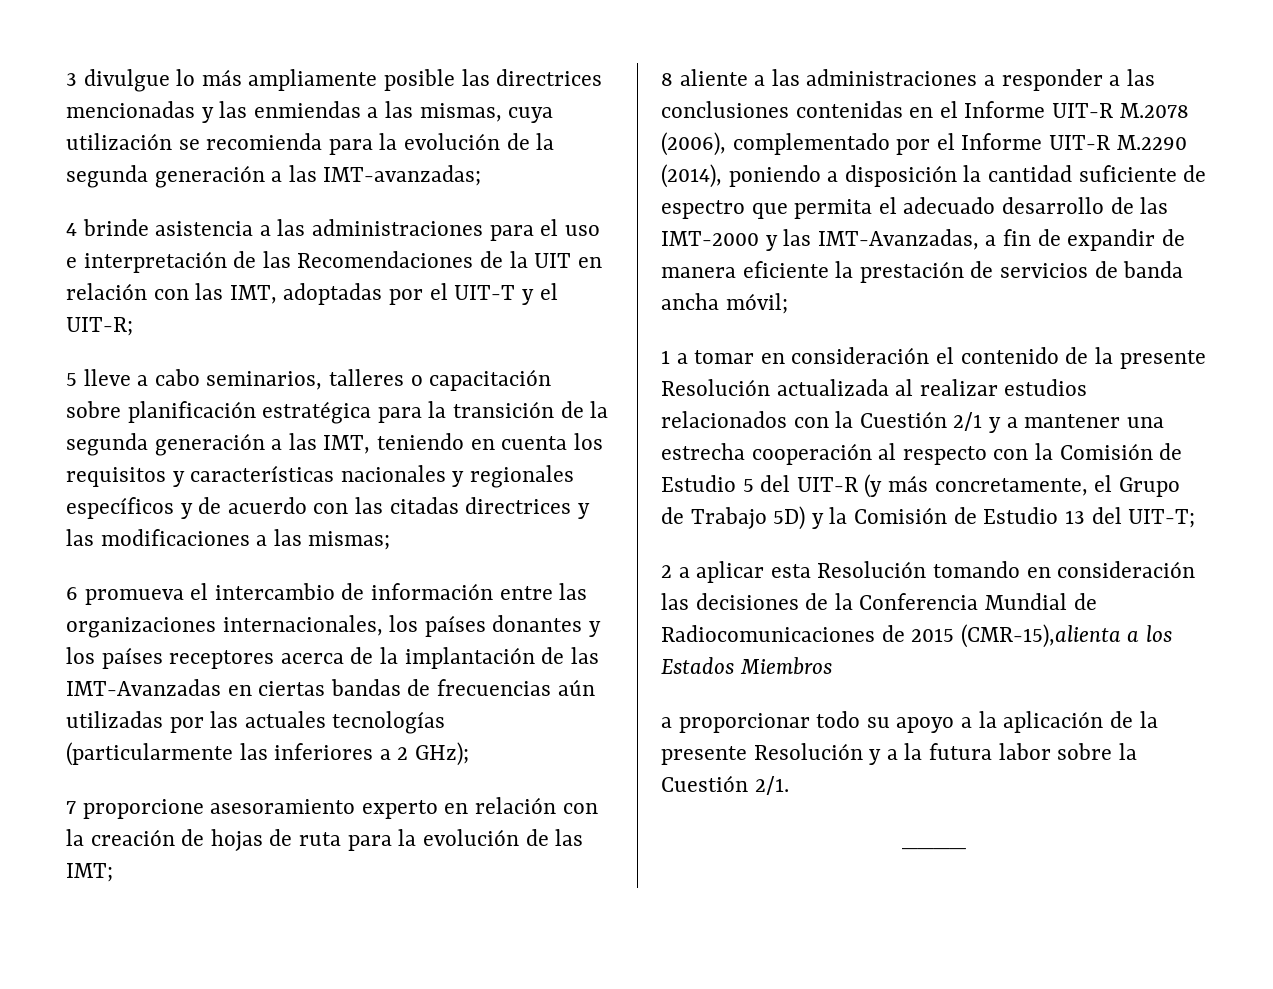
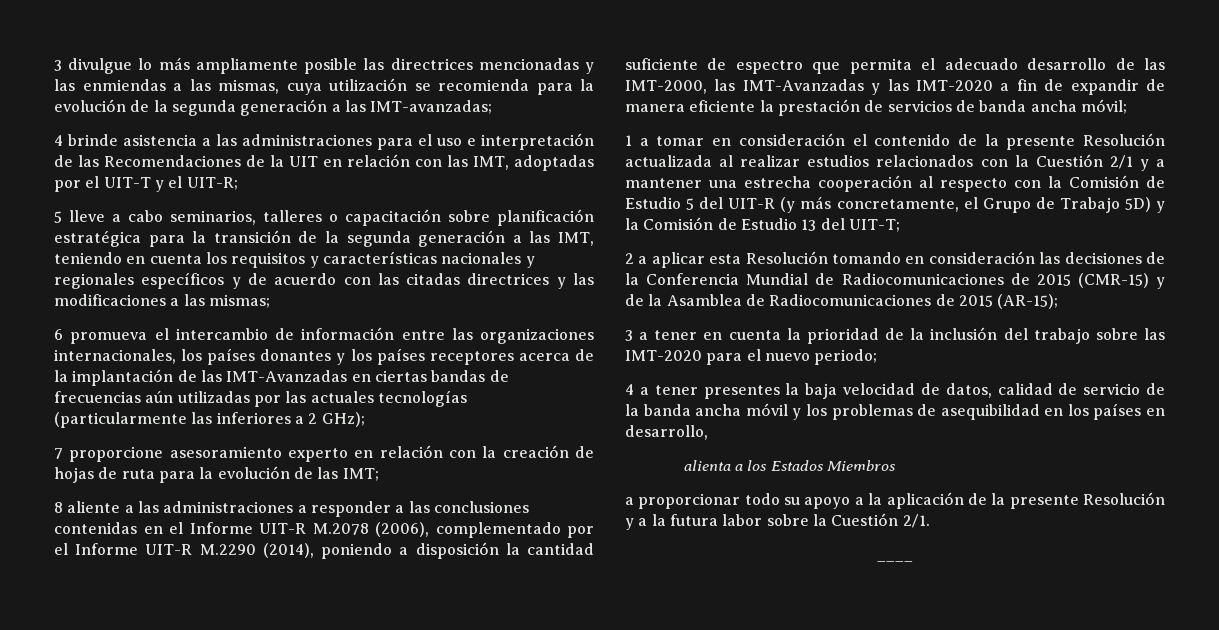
- 8 aliente a las administraciones a responder a las conclusiones contenidas en el Informe UIT-R M.2078 (2006), complementado por el Informe UIT-R M.2290 (2014), poniendo a disposición la cantidad suficiente de espectro que permita el adecuado desarrollo de las IMT-2000 y las IMT-Avanzadas, a fin de expandir de manera eficiente la prestación de servicios de banda ancha móvil;
+ 8 aliente a las administraciones a responder a las conclusiones contenidas en el Informe UIT-R M.2078 (2006), complementado por el Informe UIT-R M.2290 (2014), poniendo a disposición la cantidad suficiente de espectro que permita el adecuado desarrollo de las IMT-2000, las IMT-Avanzadas y las IMT-2020 a fin de expandir de manera eficiente la prestación de servicios de banda ancha móvil;
- 2 a aplicar esta Resolución tomando en consideración las decisiones de la Conferencia Mundial de Radiocomunicaciones de 2015 (CMR-15),alienta a los Estados Miembros
+ 2 a aplicar esta Resolución tomando en consideración las decisiones de la Conferencia Mundial de Radiocomunicaciones de 2015 (CMR-15) y de la Asamblea de Radiocomunicaciones de 2015 (AR-15);
+ 3 a tener en cuenta la prioridad de la inclusión del trabajo sobre las IMT-2020 para el nuevo periodo;
+ 4 a tener presentes la baja velocidad de datos, calidad de servicio de la banda ancha móvil y los problemas de asequibilidad en los países en desarrollo,
+ alienta a los Estados Miembros

